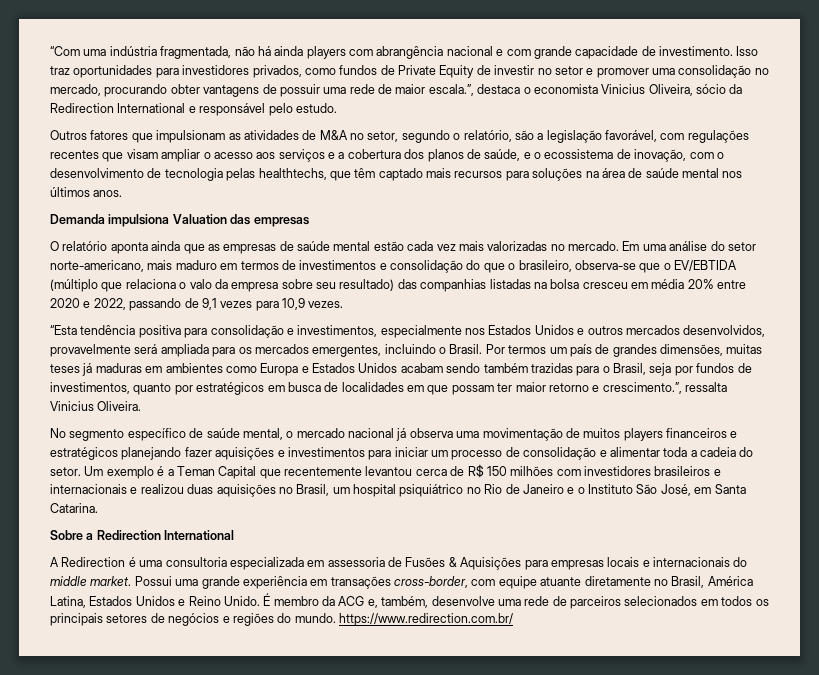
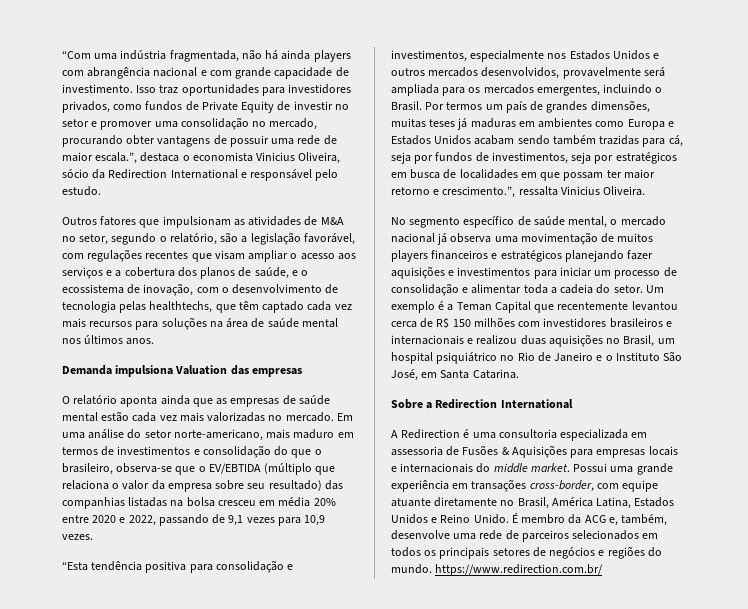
- Outros fatores que impulsionam as atividades de M&A no setor, segundo o relatório, são a legislação favorável, com regulações recentes que visam ampliar o acesso aos serviços e a cobertura dos planos de saúde, e o ecossistema de inovação, com o desenvolvimento de tecnologia pelas healthtechs, que têm captado mais recursos para soluções na área de saúde mental nos últimos anos.
+ Outros fatores que impulsionam as atividades de M&A no setor, segundo o relatório, são a legislação favorável, com regulações recentes que visam ampliar o acesso aos serviços e a cobertura dos planos de saúde, e o ecossistema de inovação, com o desenvolvimento de tecnologia pelas healthtechs, que têm captado cada vez mais recursos para soluções na área de saúde mental nos últimos anos.
- Em uma análise do setor norte-americano, mais maduro em termos de investimentos e consolidação do que o brasileiro, observa-se que o EV/EBTIDA (múltiplo que relaciona o valo da empresa sobre seu resultado) das companhias listadas na bolsa cresceu em média 20% entre 2020 e 2022, passando de 9,1 vezes para 10,9 vezes.
+ Em uma análise do setor norte-americano, mais maduro em termos de investimentos e consolidação do que o brasileiro, observa-se que o EV/EBTIDA (múltiplo que relaciona o valor da empresa sobre seu resultado) das companhias listadas na bolsa cresceu em média 20% entre 2020 e 2022, passando de 9,1 vezes para 10,9 vezes.
- Por termos um país de grandes dimensões, muitas teses já maduras em ambientes como Europa e Estados Unidos acabam sendo também trazidas para o Brasil, seja por fundos de investimentos, quanto por estratégicos em busca de localidades em que possam ter maior retorno e crescimento.”, ressalta Vinicius Oliveira.
+ Por termos um país de grandes dimensões, muitas teses já maduras em ambientes como Europa e Estados Unidos acabam sendo também trazidas para cá, seja por fundos de investimentos, seja por estratégicos em busca de localidades em que possam ter maior retorno e crescimento.”, ressalta Vinicius Oliveira.

